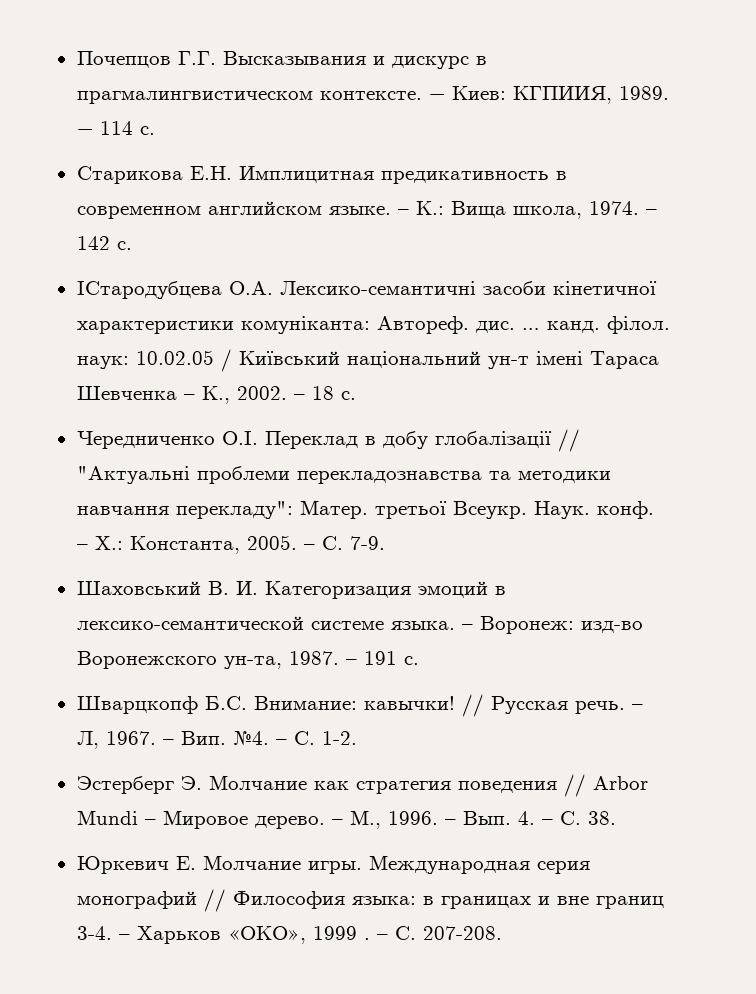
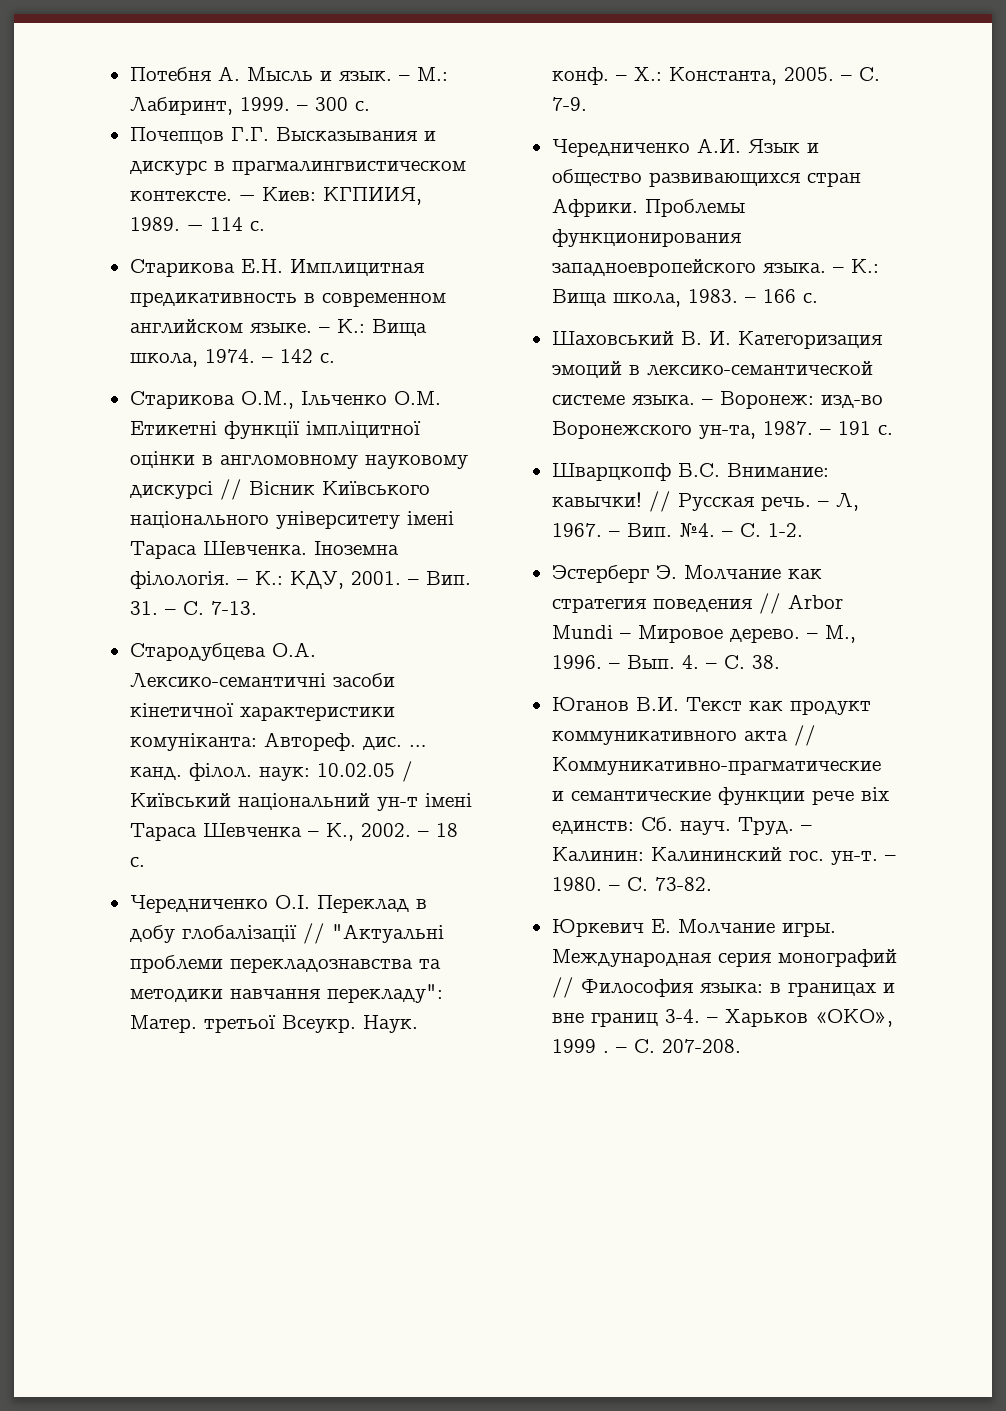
+ Потебня А. Мысль и язык. – М.: Лабиринт, 1999. – 300 с.
- ІСтародубцева О.А. Лексико-семантичні засоби кінетичної характеристики комуніканта: Автореф. дис.
+ Старикова О.М., Ільченко О.М. Етикетні функції імпліцитної оцінки в англомовному науковому дискурсі // Вісник Київського національного університету імені Тараса Шевченка. Іноземна філологія. – К.: КДУ, 2001. – Вип. 31. – С. 7-13.
+ Стародубцева О.А. Лексико-семантичні засоби кінетичної характеристики комуніканта: Автореф. дис.
+ Чередниченко А.И. Язык и общество развивающихся стран Африки. Проблемы функционирования западноевропейского языка. – К.: Вища школа, 1983. – 166 с.
+ Юганов В.И. Текст как продукт коммуникативного акта // Коммуникативно-прагматические и семантические функции рече віх единств: Сб. науч. Труд. – Калинин: Калининский гос. ун-т. – 1980. – С. 73-82.

